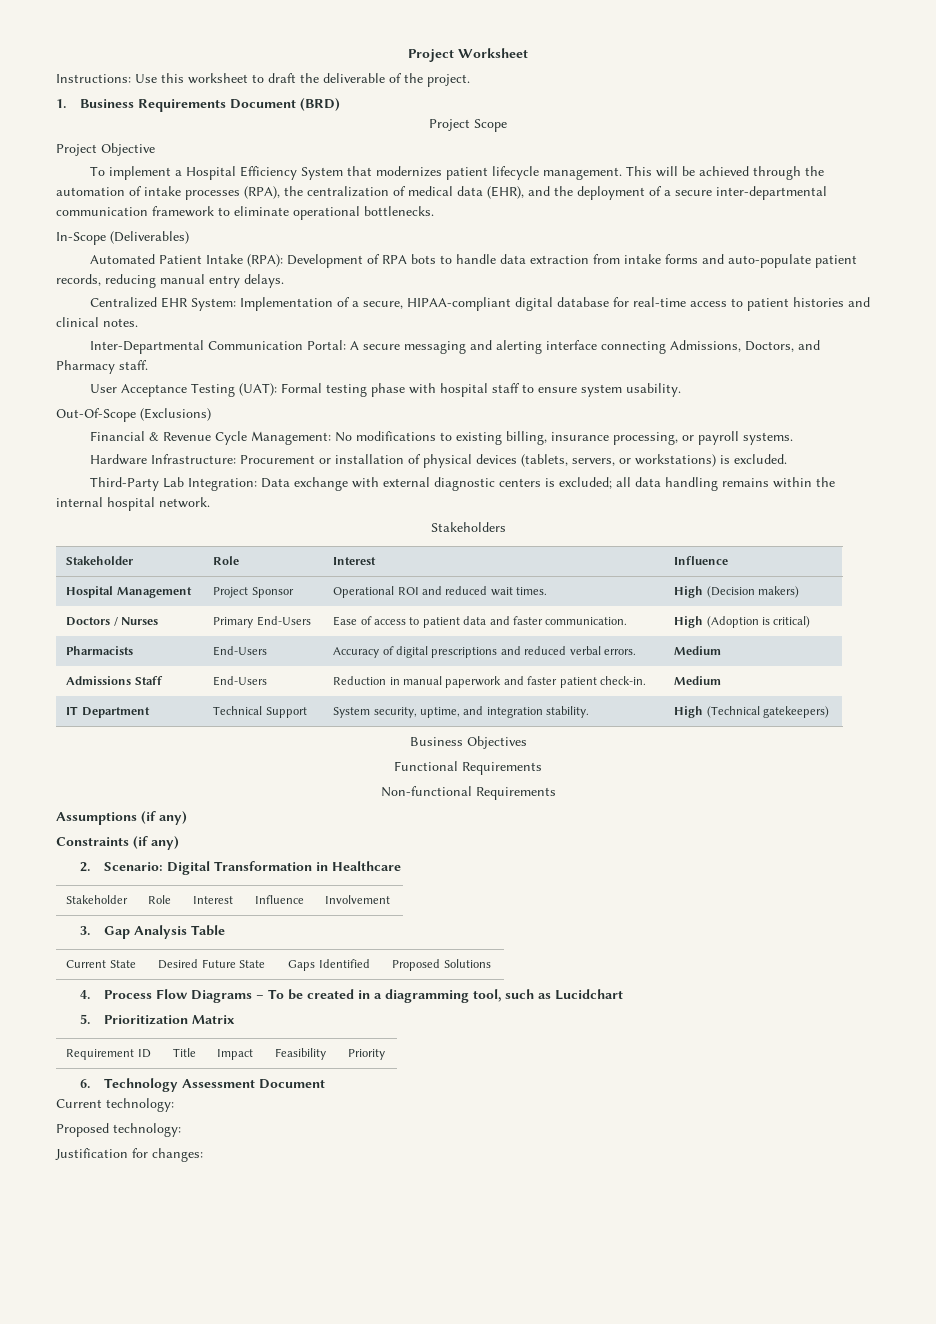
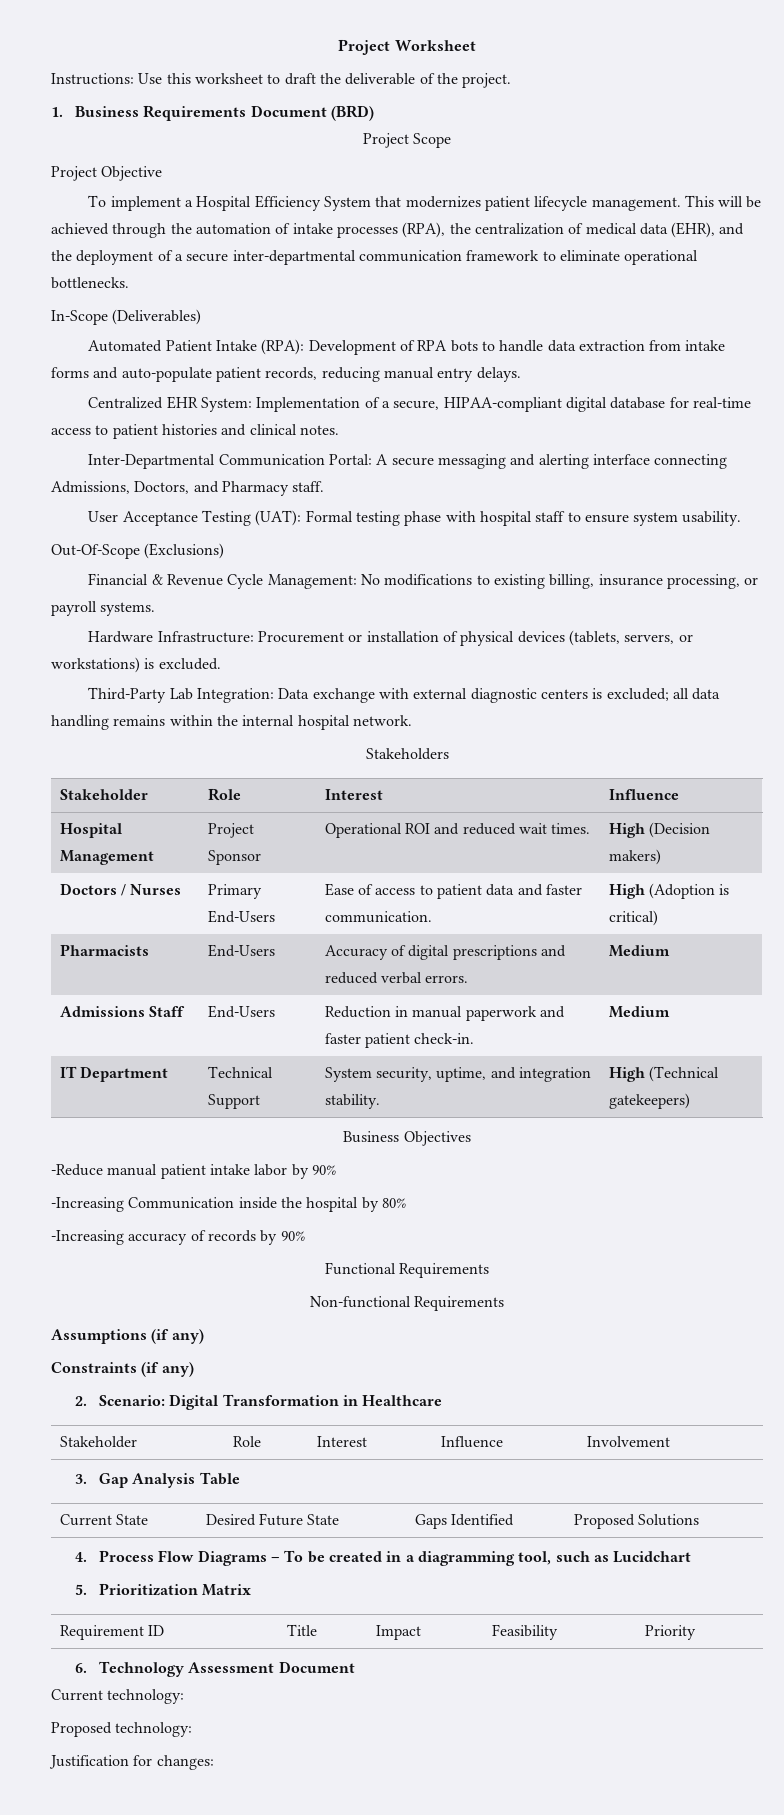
+ -Reduce manual patient intake labor by 90%
+ -Increasing Communication inside the hospital by 80%
+ -Increasing accuracy of records by 90%

